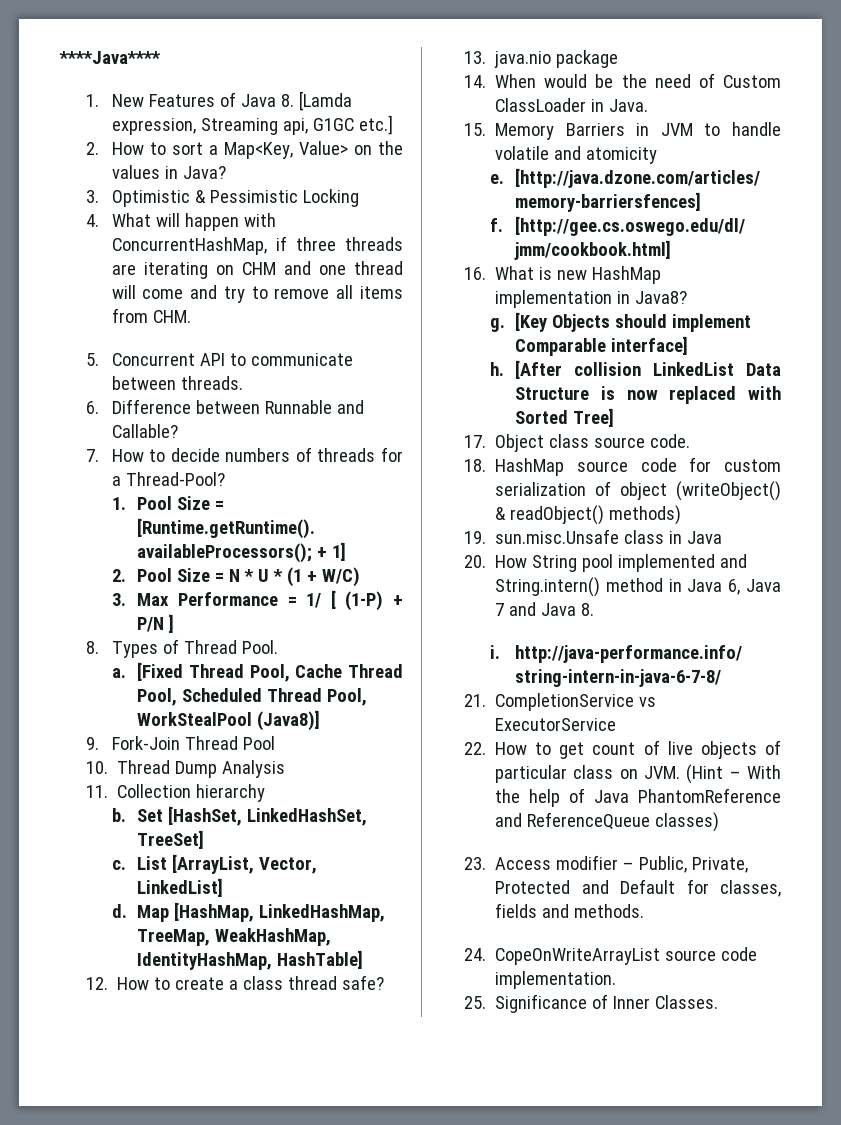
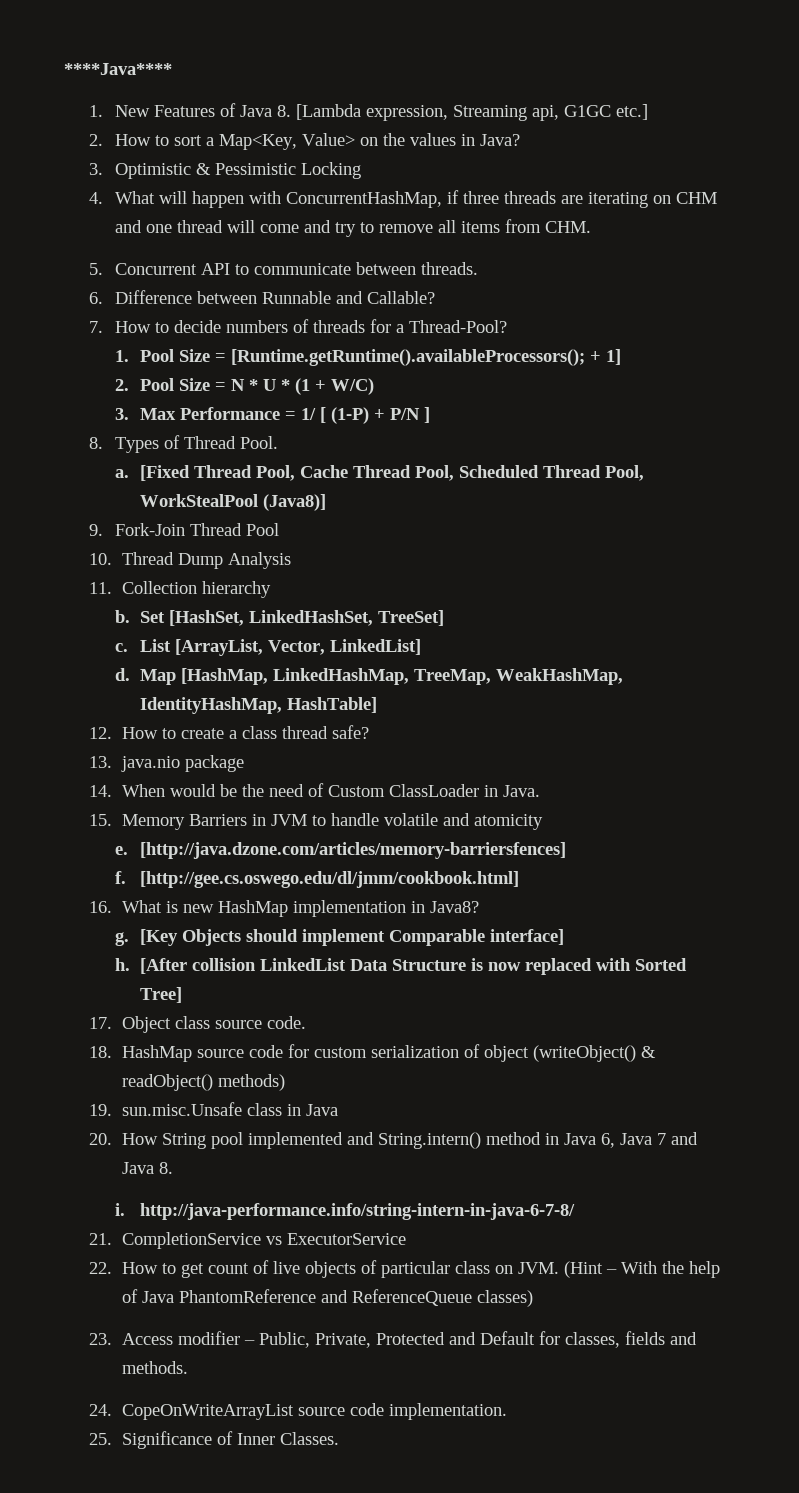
- 1. New Features of Java 8. [Lamda expression, Streaming api, G1GC etc.]
+ 1. New Features of Java 8. [Lambda expression, Streaming api, G1GC etc.]

